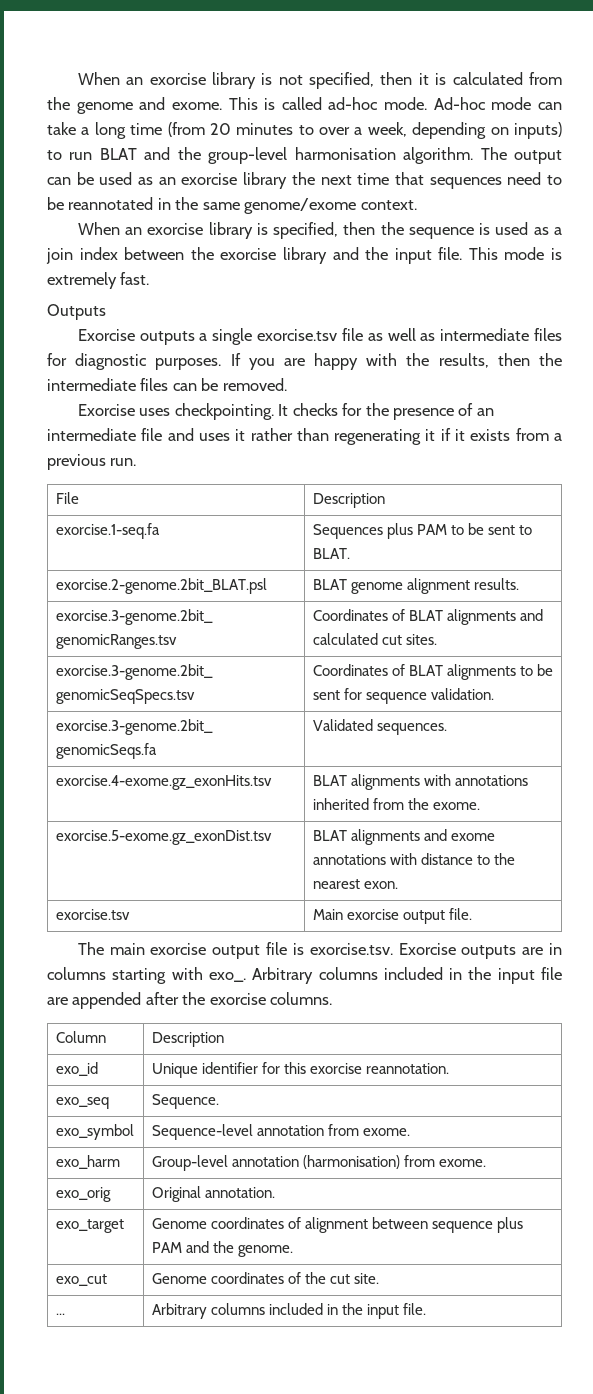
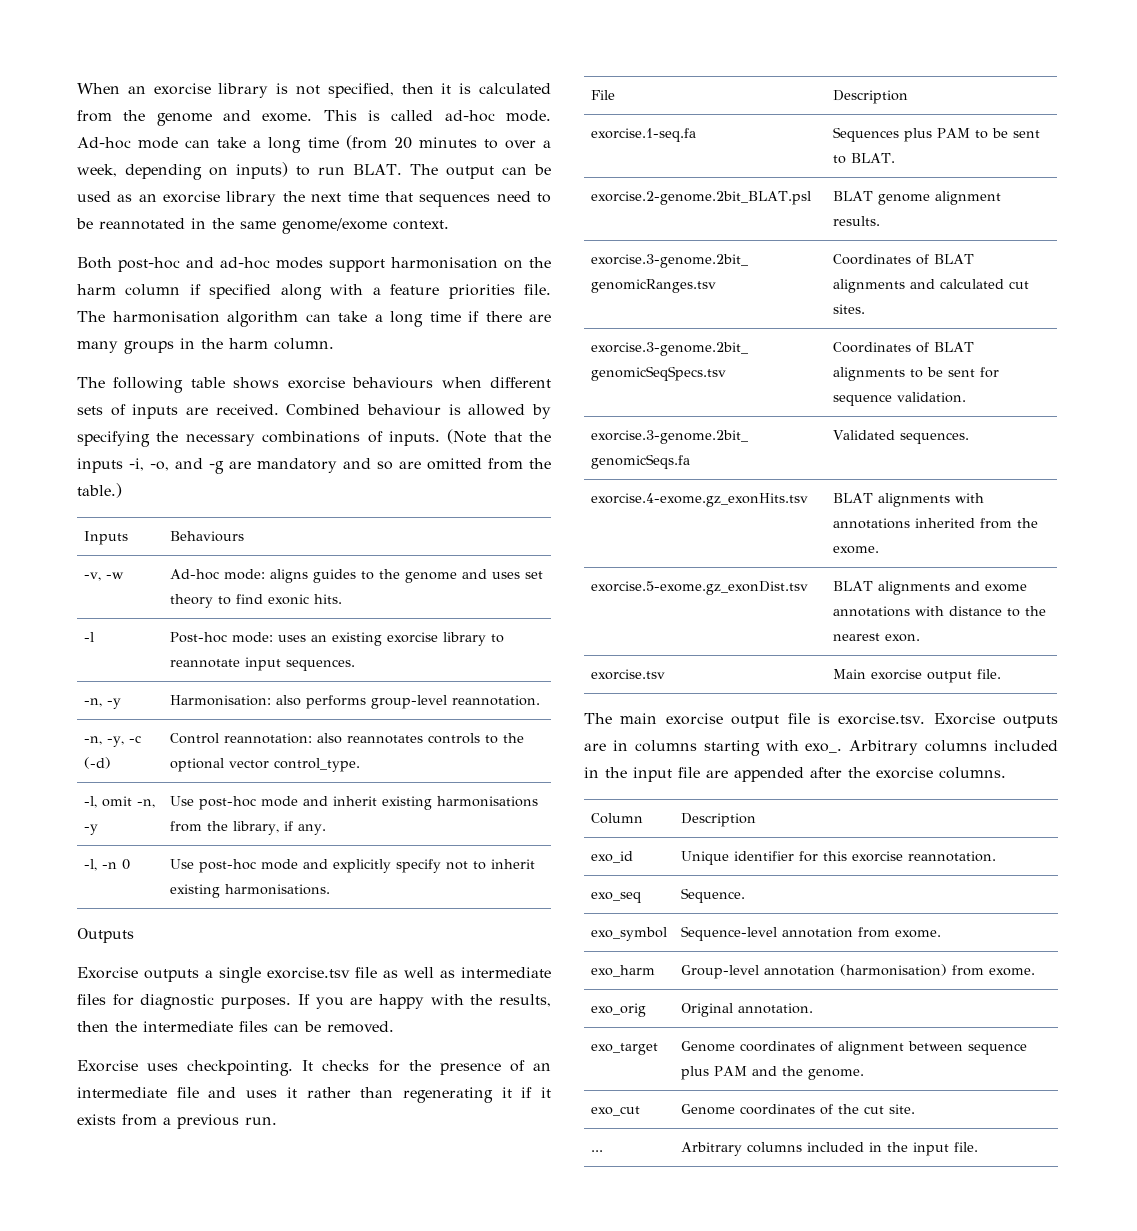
- Ad-hoc mode can take a long time (from 20 minutes to over a week, depending on inputs) to run BLAT and the group-level harmonisation algorithm.
+ Ad-hoc mode can take a long time (from 20 minutes to over a week, depending on inputs) to run BLAT.
- When an exorcise library is specified, then the sequence is used as a join index between the exorcise library and the input file. This mode is extremely fast.
+ Both post-hoc and ad-hoc modes support harmonisation on the harm column if specified along with a feature priorities file. The harmonisation algorithm can take a long time if there are many groups in the harm column.
+ The following table shows exorcise behaviours when different sets of inputs are received. Combined behaviour is allowed by specifying the necessary combinations of inputs. (Note that the inputs -i, -o, and -g are mandatory and so are omitted from the table.)
+ Inputs | Behaviours
+ -v, -w | Ad-hoc mode: aligns guides to the genome and uses set theory to find exonic hits.
+ -l | Post-hoc mode: uses an existing exorcise library to reannotate input sequences.
+ -n, -y | Harmonisation: also performs group-level reannotation.
+ -n, -y, -c (-d) | Control reannotation: also reannotates controls to the optional vector control_type.
+ -l, omit -n, -y | Use post-hoc mode and inherit existing harmonisations from the library, if any.
+ -l, -n 0 | Use post-hoc mode and explicitly specify not to inherit existing harmonisations.

